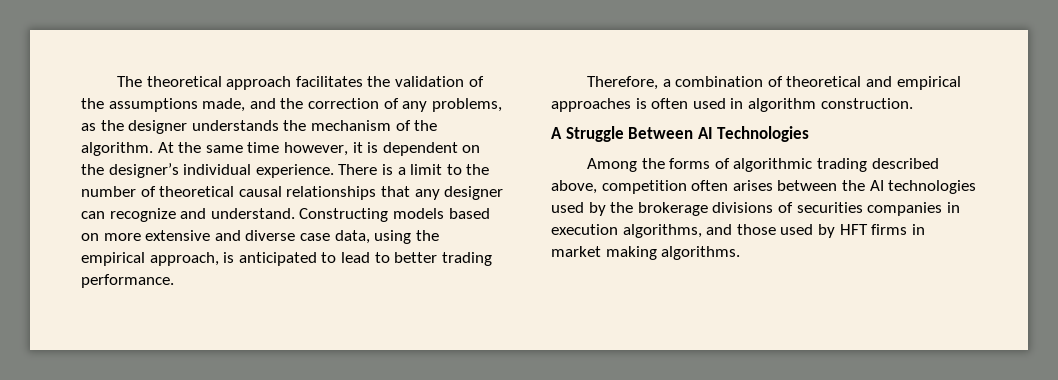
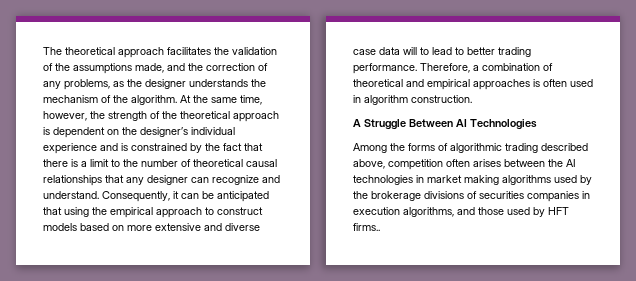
- At the same time however, it is dependent on the designer’s individual experience. There is a limit to the number of theoretical causal relationships that any designer can recognize and understand.
+ At the same time, however, the strength of the theoretical approach is dependent on the designer’s individual experience and is constrained by the fact that there is a limit to the number of theoretical causal relationships that any designer can recognize and understand.
- Constructing models based on more extensive and diverse case data, using the empirical approach, is anticipated to lead to better trading performance.
- Therefore, a combination of theoretical and empirical approaches is often used in algorithm construction.
+ Consequently, it can be anticipated that using the empirical approach to construct models based on more extensive and diverse case data will to lead to better trading performance. Therefore, a combination of theoretical and empirical approaches is often used in algorithm construction.
- Among the forms of algorithmic trading described above, competition often arises between the AI technologies used by the brokerage divisions of securities companies in execution algorithms, and those used by HFT firms in market making algorithms.
+ Among the forms of algorithmic trading described above, competition often arises between the AI technologies in market making algorithms used by the brokerage divisions of securities companies in execution algorithms, and those used by HFT firms..

